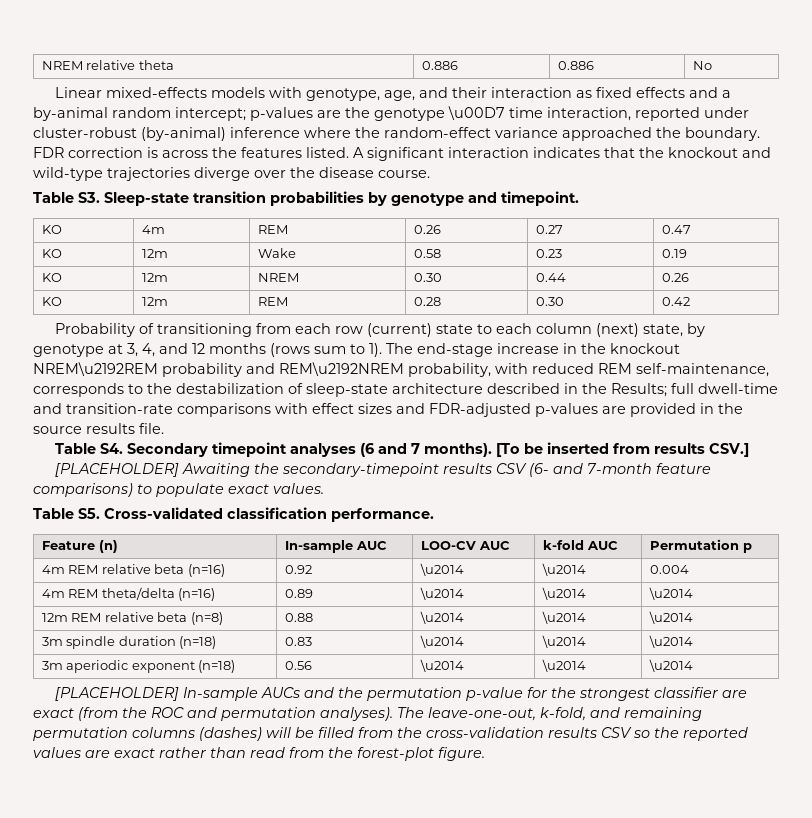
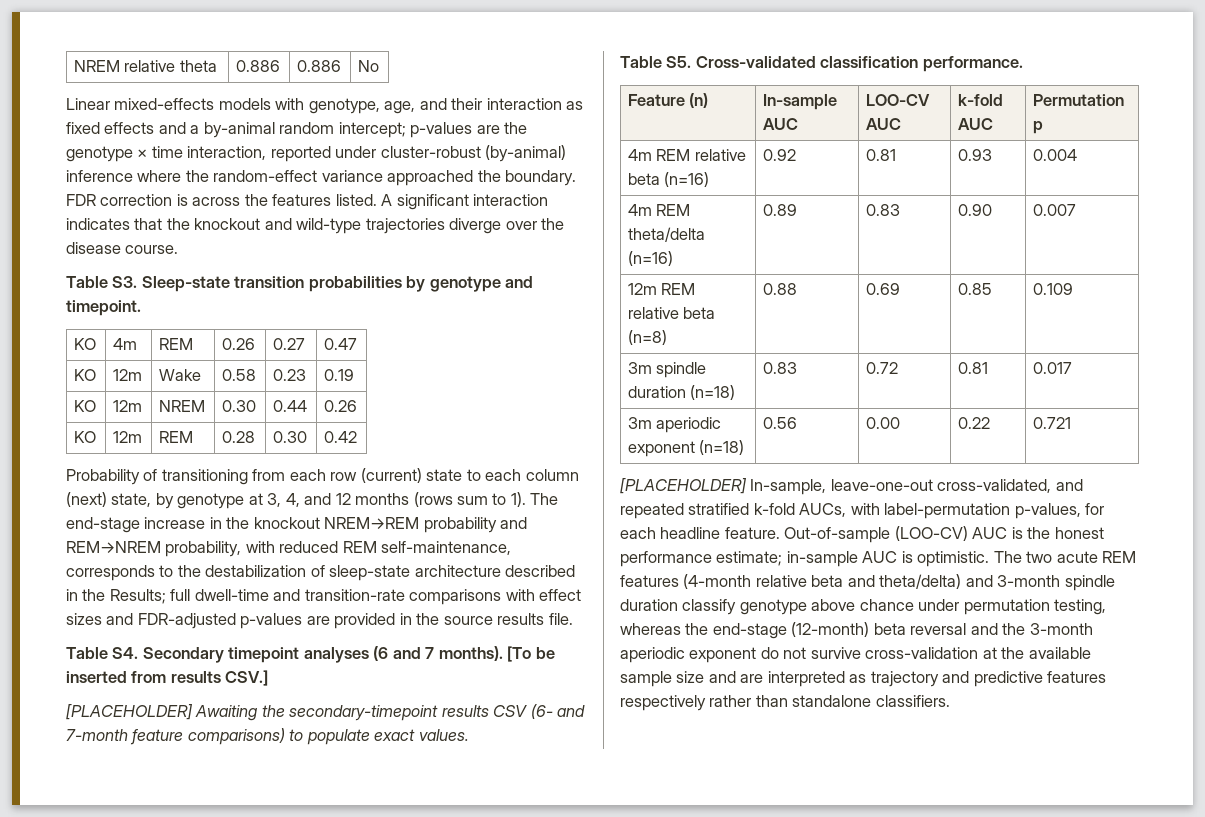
- Linear mixed-effects models with genotype, age, and their interaction as fixed effects and a by-animal random intercept; p-values are the genotype \u00D7 time interaction, reported under cluster-robust (by-animal) inference where the random-effect variance approached the boundary.
+ Linear mixed-effects models with genotype, age, and their interaction as fixed effects and a by-animal random intercept; p-values are the genotype × time interaction, reported under cluster-robust (by-animal) inference where the random-effect variance approached the boundary.
- The end-stage increase in the knockout NREM\u2192REM probability and REM\u2192NREM probability, with reduced REM self-maintenance, corresponds to the destabilization of sleep-state architecture described in the Results; full dwell-time and transition-rate comparisons with effect sizes and FDR-adjusted p-values are provided in the source results file.
+ The end-stage increase in the knockout NREM→REM probability and REM→NREM probability, with reduced REM self-maintenance, corresponds to the destabilization of sleep-state architecture described in the Results; full dwell-time and transition-rate comparisons with effect sizes and FDR-adjusted p-values are provided in the source results file.
- 4m REM relative beta (n=16) | 0.92 | \u2014 | \u2014 | 0.004
+ 4m REM relative beta (n=16) | 0.92 | 0.81 | 0.93 | 0.004
- 4m REM theta/delta (n=16) | 0.89 | \u2014 | \u2014 | \u2014
+ 4m REM theta/delta (n=16) | 0.89 | 0.83 | 0.90 | 0.007
- 12m REM relative beta (n=8) | 0.88 | \u2014 | \u2014 | \u2014
+ 12m REM relative beta (n=8) | 0.88 | 0.69 | 0.85 | 0.109
- 3m spindle duration (n=18) | 0.83 | \u2014 | \u2014 | \u2014
+ 3m spindle duration (n=18) | 0.83 | 0.72 | 0.81 | 0.017
- 3m aperiodic exponent (n=18) | 0.56 | \u2014 | \u2014 | \u2014
- [PLACEHOLDER] In-sample AUCs and the permutation p-value for the strongest classifier are exact (from the ROC and permutation analyses). The leave-one-out, k-fold, and remaining permutation columns (dashes) will be filled from the cross-validation results CSV so the reported values are exact rather than read from the forest-plot figure.
+ 3m aperiodic exponent (n=18) | 0.56 | 0.00 | 0.22 | 0.721
+ [PLACEHOLDER] In-sample, leave-one-out cross-validated, and repeated stratified k-fold AUCs, with label-permutation p-values, for each headline feature. Out-of-sample (LOO-CV) AUC is the honest performance estimate; in-sample AUC is optimistic. The two acute REM features (4-month relative beta and theta/delta) and 3-month spindle duration classify genotype above chance under permutation testing, whereas the end-stage (12-month) beta reversal and the 3-month aperiodic exponent do not survive cross-validation at the available sample size and are interpreted as trajectory and predictive features respectively rather than standalone classifiers.

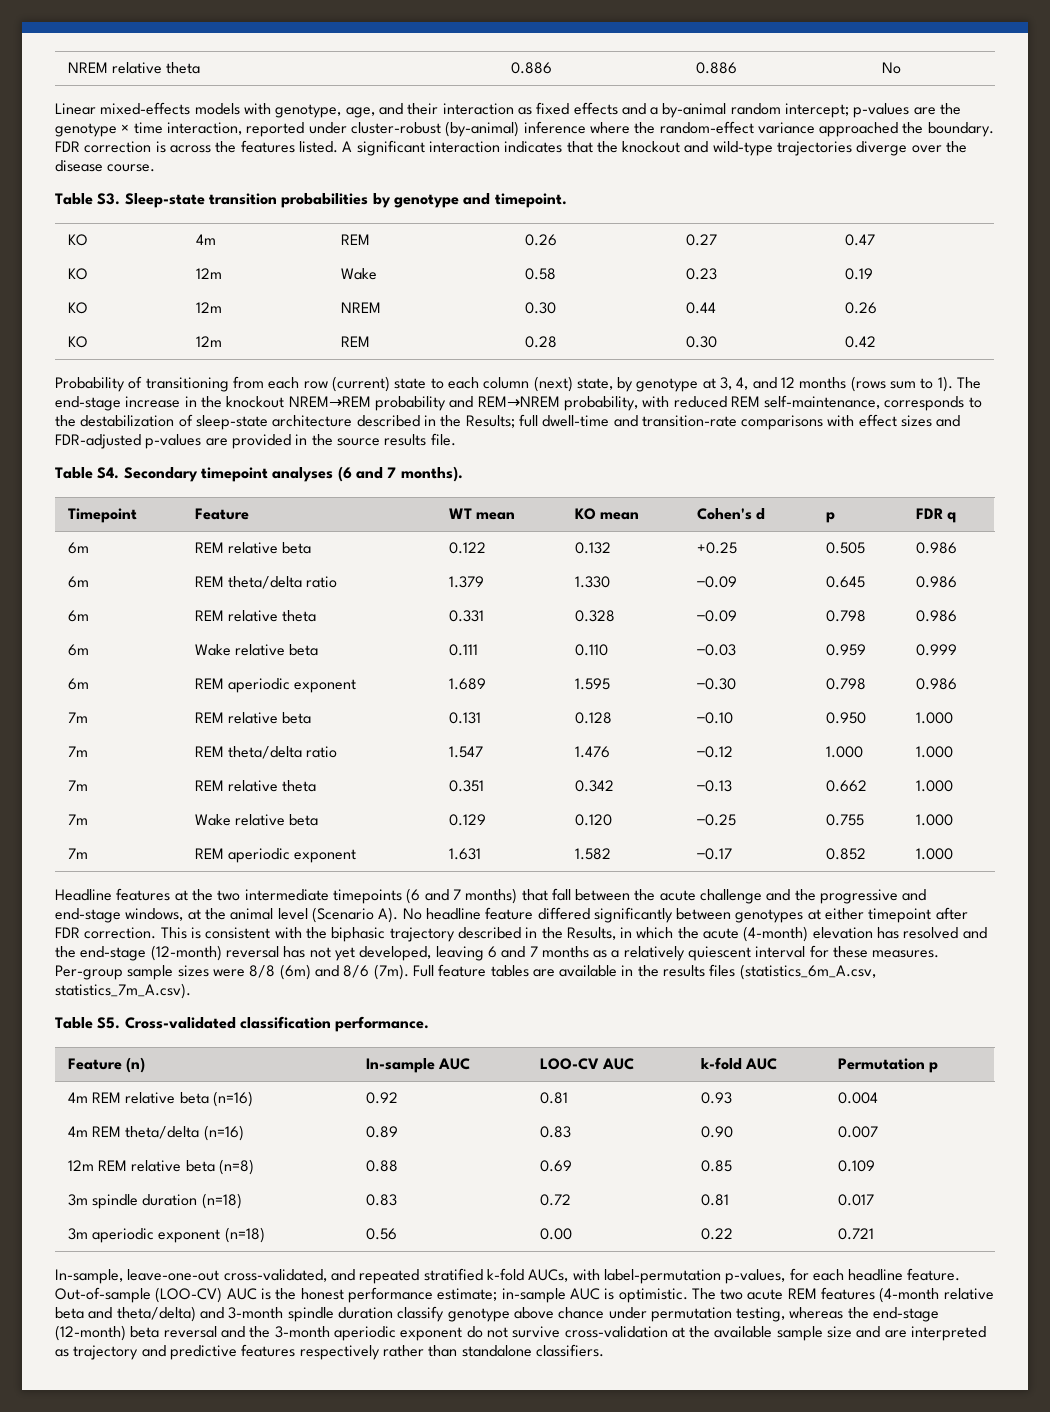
- Table S4. Secondary timepoint analyses (6 and 7 months). [To be inserted from results CSV.]
- [PLACEHOLDER] Awaiting the secondary-timepoint results CSV (6- and 7-month feature comparisons) to populate exact values.
+ Table S4. Secondary timepoint analyses (6 and 7 months).
+ Timepoint | Feature | WT mean | KO mean | Cohen's d | p | FDR q
+ 6m | REM relative beta | 0.122 | 0.132 | +0.25 | 0.505 | 0.986
+ 6m | REM theta/delta ratio | 1.379 | 1.330 | −0.09 | 0.645 | 0.986
+ 6m | REM relative theta | 0.331 | 0.328 | −0.09 | 0.798 | 0.986
+ 6m | Wake relative beta | 0.111 | 0.110 | −0.03 | 0.959 | 0.999
+ 6m | REM aperiodic exponent | 1.689 | 1.595 | −0.30 | 0.798 | 0.986
+ 7m | REM relative beta | 0.131 | 0.128 | −0.10 | 0.950 | 1.000
+ 7m | REM theta/delta ratio | 1.547 | 1.476 | −0.12 | 1.000 | 1.000
+ 7m | REM relative theta | 0.351 | 0.342 | −0.13 | 0.662 | 1.000
+ 7m | Wake relative beta | 0.129 | 0.120 | −0.25 | 0.755 | 1.000
+ 7m | REM aperiodic exponent | 1.631 | 1.582 | −0.17 | 0.852 | 1.000
+ Headline features at the two intermediate timepoints (6 and 7 months) that fall between the acute challenge and the progressive and end-stage windows, at the animal level (Scenario A). No headline feature differed significantly between genotypes at either timepoint after FDR correction. This is consistent with the biphasic trajectory described in the Results, in which the acute (4-month) elevation has resolved and the end-stage (12-month) reversal has not yet developed, leaving 6 and 7 months as a relatively quiescent interval for these measures. Per-group sample sizes were 8/8 (6m) and 8/6 (7m). Full feature tables are available in the results files (statistics_6m_A.csv, statistics_7m_A.csv).
- [PLACEHOLDER] In-sample, leave-one-out cross-validated, and repeated stratified k-fold AUCs, with label-permutation p-values, for each headline feature.
+ In-sample, leave-one-out cross-validated, and repeated stratified k-fold AUCs, with label-permutation p-values, for each headline feature.

